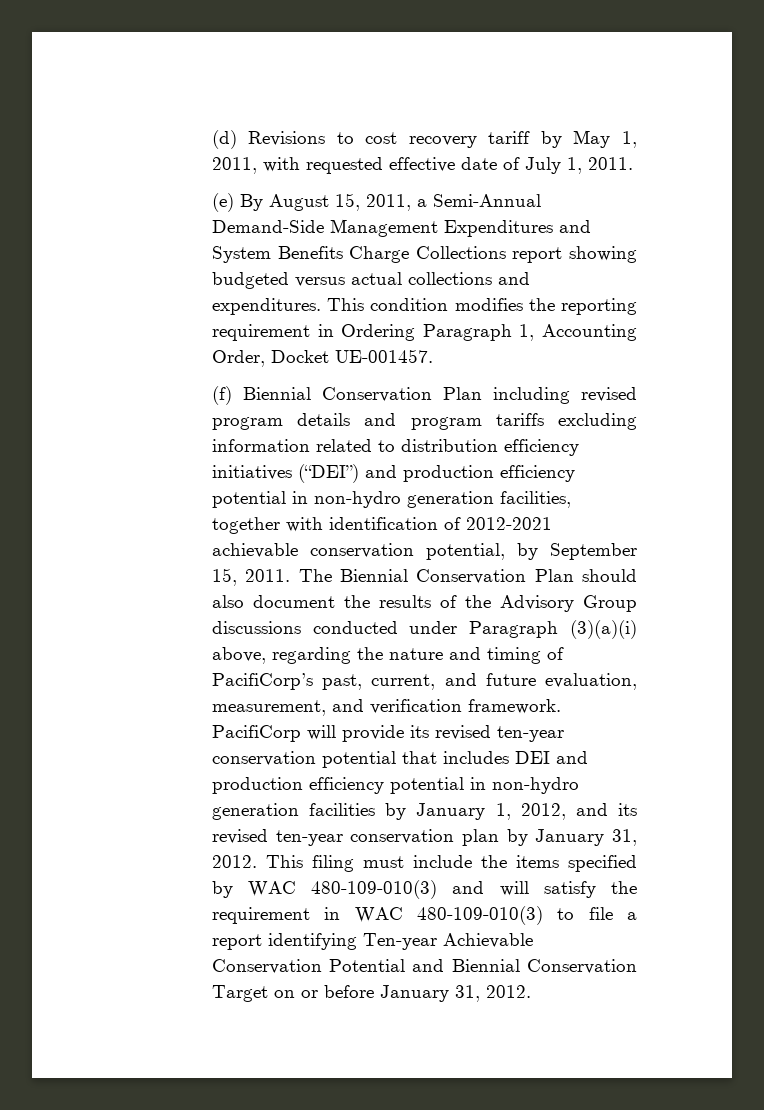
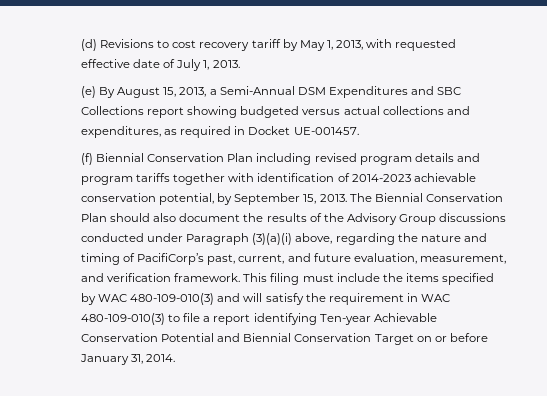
- (d) Revisions to cost recovery tariff by May 1, 2011, with requested effective date of July 1, 2011.
+ (d) Revisions to cost recovery tariff by May 1, 2013, with requested effective date of July 1, 2013.
- (e) By August 15, 2011, a Semi-Annual Demand-Side Management Expenditures and System Benefits Charge Collections report showing budgeted versus actual collections and expenditures. This condition modifies the reporting requirement in Ordering Paragraph 1, Accounting Order, Docket UE-001457.
+ (e) By August 15, 2013, a Semi-Annual DSM Expenditures and SBC Collections report showing budgeted versus actual collections and expenditures, as required in Docket UE-001457.
- (f) Biennial Conservation Plan including revised program details and program tariffs excluding information related to distribution efficiency initiatives (“DEI”) and production efficiency potential in non-hydro generation facilities, together with identification of 2012-2021 achievable conservation potential, by September 15, 2011.
+ (f) Biennial Conservation Plan including revised program details and program tariffs together with identification of 2014-2023 achievable conservation potential, by September 15, 2013.
- PacifiCorp will provide its revised ten-year conservation potential that includes DEI and production efficiency potential in non-hydro generation facilities by January 1, 2012, and its revised ten-year conservation plan by January 31, 2012.
- This filing must include the items specified by WAC 480-109-010(3) and will satisfy the requirement in WAC 480-109-010(3) to file a report identifying Ten-year Achievable Conservation Potential and Biennial Conservation Target on or before January 31, 2012.
+ This filing must include the items specified by WAC 480-109-010(3) and will satisfy the requirement in WAC 480-109-010(3) to file a report identifying Ten-year Achievable Conservation Potential and Biennial Conservation Target on or before January 31, 2014.

